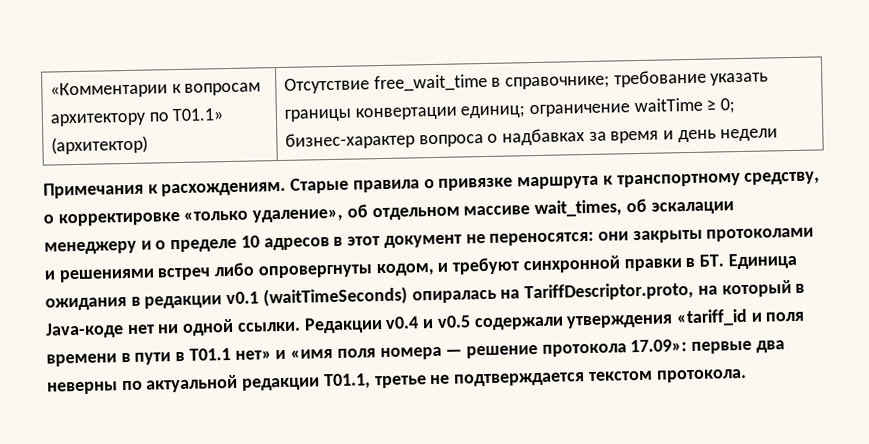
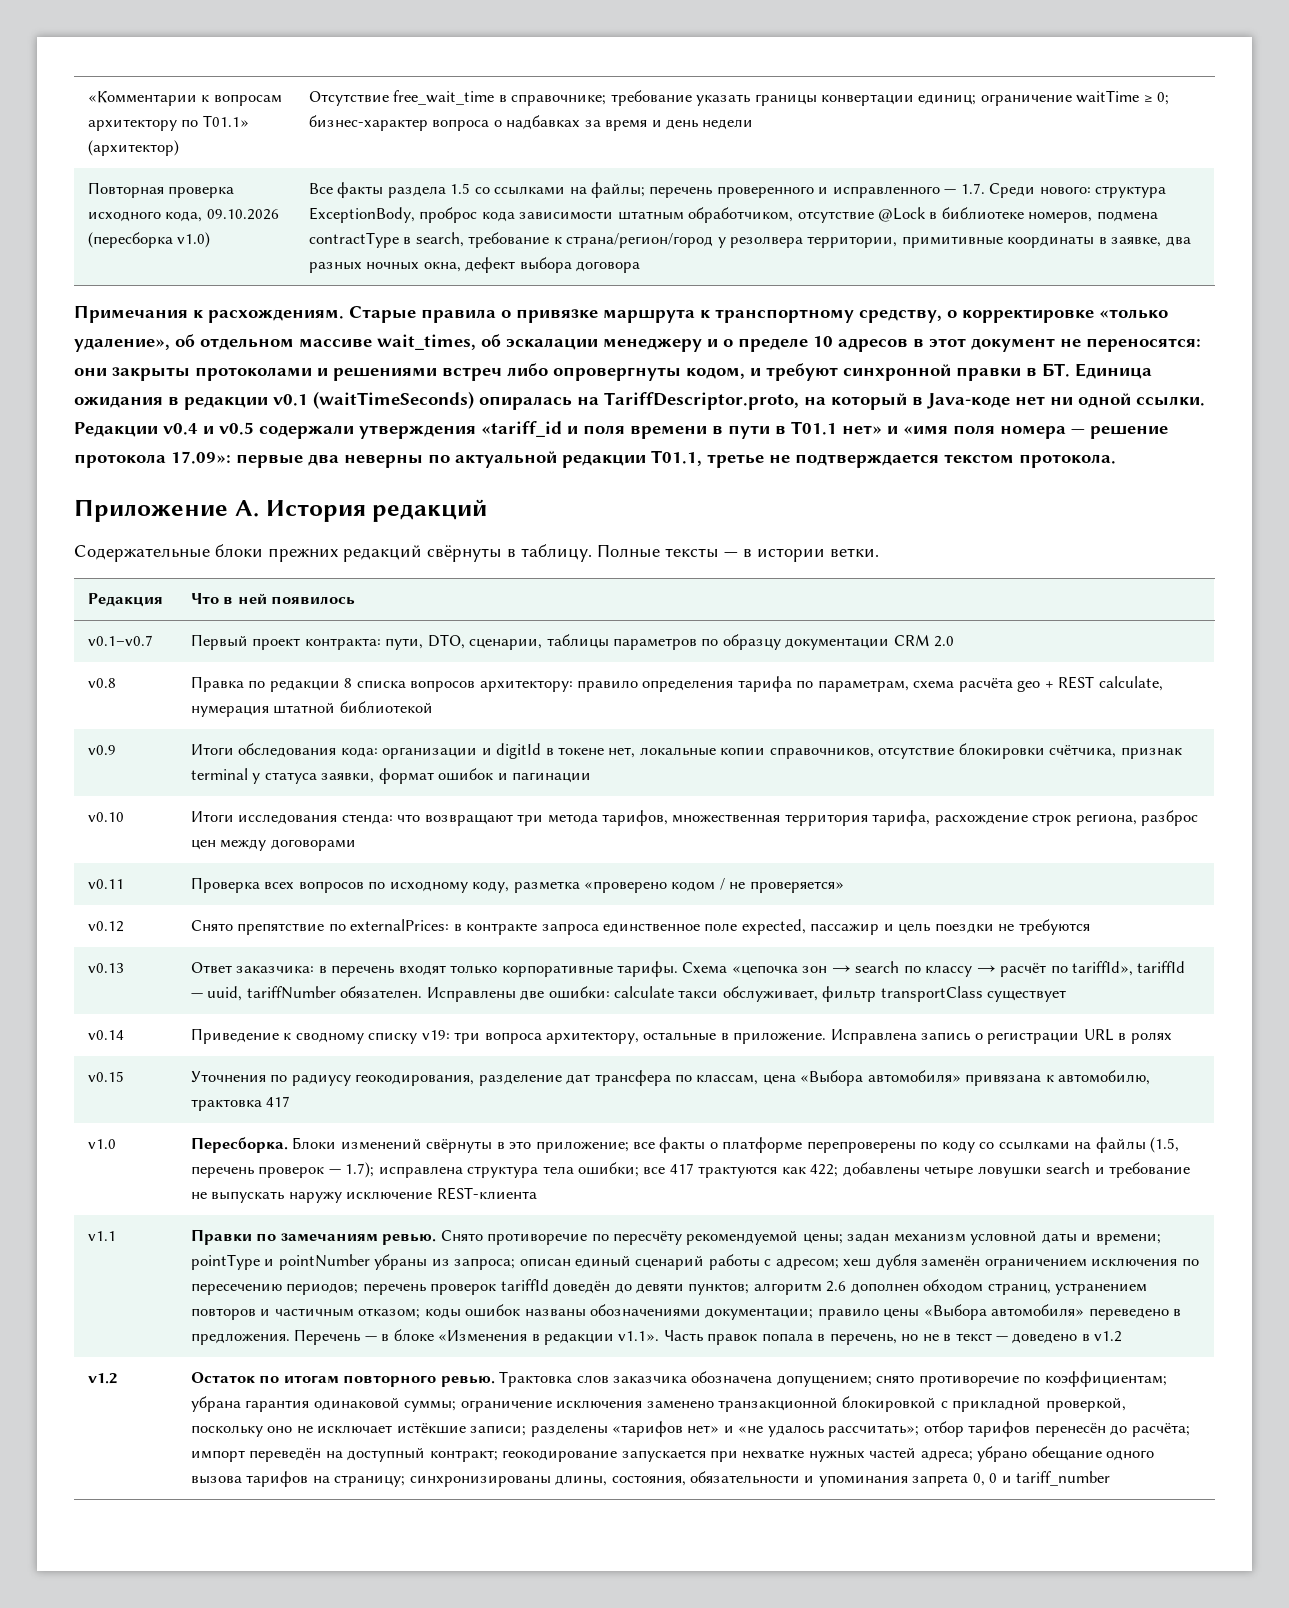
+ Повторная проверка исходного кода, 09.10.2026 (пересборка v1.0) | Все факты раздела 1.5 со ссылками на файлы; перечень проверенного и исправленного — 1.7. Среди нового: структура ExceptionBody, проброс кода зависимости штатным обработчиком, отсутствие @Lock в библиотеке номеров, подмена contractType в search, требование к страна/регион/город у резолвера территории, примитивные координаты в заявке, два разных ночных окна, дефект выбора договора
+ Приложение А. История редакций
+ Содержательные блоки прежних редакций свёрнуты в таблицу. Полные тексты — в истории ветки.
+ Редакция | Что в ней появилось
+ v0.1–v0.7 | Первый проект контракта: пути, DTO, сценарии, таблицы параметров по образцу документации CRM 2.0
+ v0.8 | Правка по редакции 8 списка вопросов архитектору: правило определения тарифа по параметрам, схема расчёта geo + REST calculate, нумерация штатной библиотекой
+ v0.9 | Итоги обследования кода: организации и digitId в токене нет, локальные копии справочников, отсутствие блокировки счётчика, признак terminal у статуса заявки, формат ошибок и пагинации
+ v0.10 | Итоги исследования стенда: что возвращают три метода тарифов, множественная территория тарифа, расхождение строк региона, разброс цен между договорами
+ v0.11 | Проверка всех вопросов по исходному коду, разметка «проверено кодом / не проверяется»
+ v0.12 | Снято препятствие по externalPrices: в контракте запроса единственное поле expected, пассажир и цель поездки не требуются
+ v0.13 | Ответ заказчика: в перечень входят только корпоративные тарифы. Схема «цепочка зон → search по классу → расчёт по tariffId», tariffId — uuid, tariffNumber обязателен. Исправлены две ошибки: calculate такси обслуживает, фильтр transportClass существует
+ v0.14 | Приведение к сводному списку v19: три вопроса архитектору, остальные в приложение. Исправлена запись о регистрации URL в ролях
+ v0.15 | Уточнения по радиусу геокодирования, разделение дат трансфера по классам, цена «Выбора автомобиля» привязана к автомобилю, трактовка 417
+ v1.0 | Пересборка. Блоки изменений свёрнуты в это приложение; все факты о платформе перепроверены по коду со ссылками на файлы (1.5, перечень проверок — 1.7); исправлена структура тела ошибки; все 417 трактуются как 422; добавлены четыре ловушки search и требование не выпускать наружу исключение REST-клиента
+ v1.1 | Правки по замечаниям ревью. Снято противоречие по пересчёту рекомендуемой цены; задан механизм условной даты и времени; pointType и pointNumber убраны из запроса; описан единый сценарий работы с адресом; хеш дубля заменён ограничением исключения по пересечению периодов; перечень проверок tariffId доведён до девяти пунктов; алгоритм 2.6 дополнен обходом страниц, устранением повторов и частичным отказом; коды ошибок названы обозначениями документации; правило цены «Выбора автомобиля» переведено в предложения. Перечень — в блоке «Изменения в редакции v1.1». Часть правок попала в перечень, но не в текст — доведено в v1.2
+ v1.2 | Остаток по итогам повторного ревью. Трактовка слов заказчика обозначена допущением; снято противоречие по коэффициентам; убрана гарантия одинаковой суммы; ограничение исключения заменено транзакционной блокировкой с прикладной проверкой, поскольку оно не исключает истёкшие записи; разделены «тарифов нет» и «не удалось рассчитать»; отбор тарифов перенесён до расчёта; импорт переведён на доступный контракт; геокодирование запускается при нехватке нужных частей адреса; убрано обещание одного вызова тарифов на страницу; синхронизированы длины, состояния, обязательности и упоминания запрета 0, 0 и tariff_number

